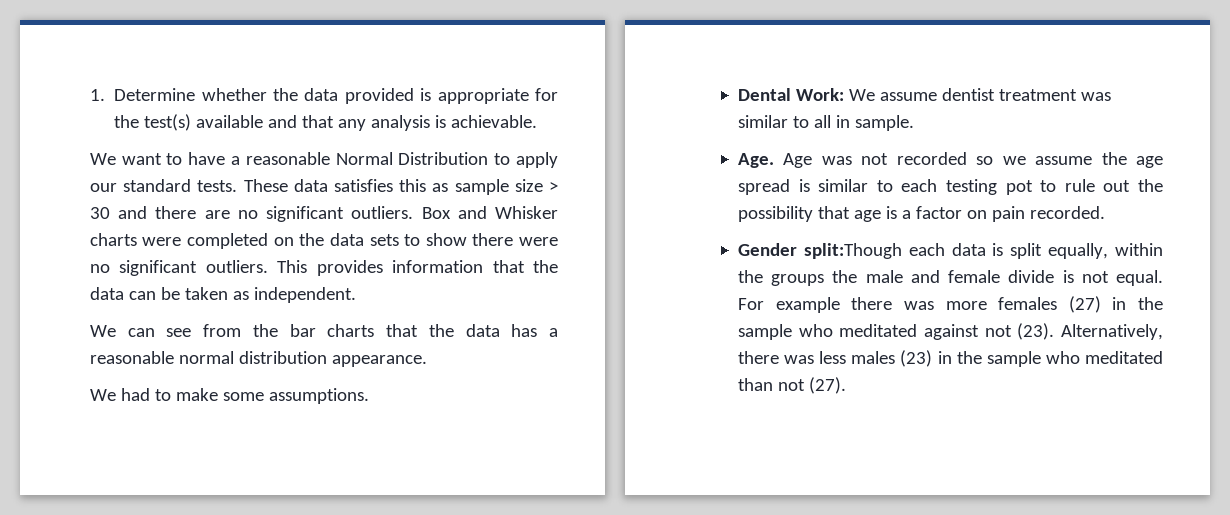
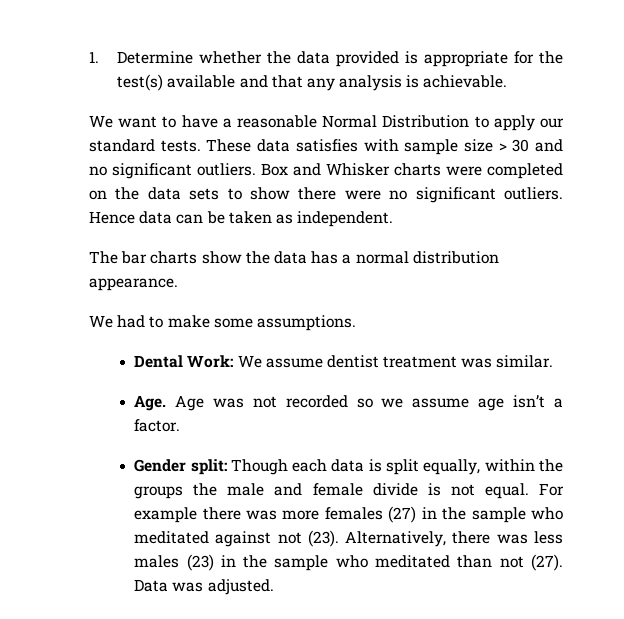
- These data satisfies this as sample size > 30 and there are no significant outliers.
+ These data satisfies with sample size > 30 and no significant outliers.
- This provides information that the data can be taken as independent.
+ Hence data can be taken as independent.
- We can see from the bar charts that the data has a reasonable normal distribution appearance.
+ The bar charts show the data has a normal distribution appearance.
- Dental Work: We assume dentist treatment was similar to all in sample.
+ Dental Work: We assume dentist treatment was similar.
- Age. Age was not recorded so we assume the age spread is similar to each testing pot to rule out the possibility that age is a factor on pain recorded.
+ Age. Age was not recorded so we assume age isn’t a factor.
- Gender split:Though each data is split equally, within the groups the male and female divide is not equal.
+ Gender split: Though each data is split equally, within the groups the male and female divide is not equal.
+ Data was adjusted.

